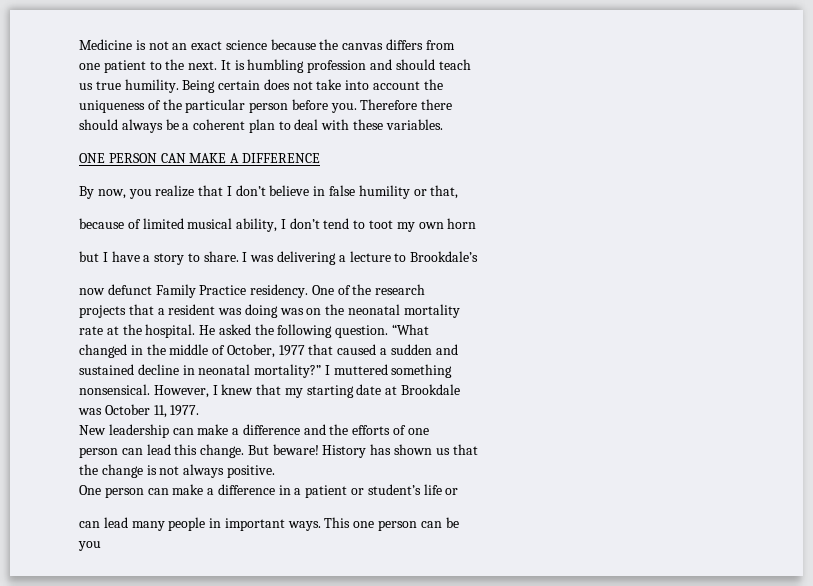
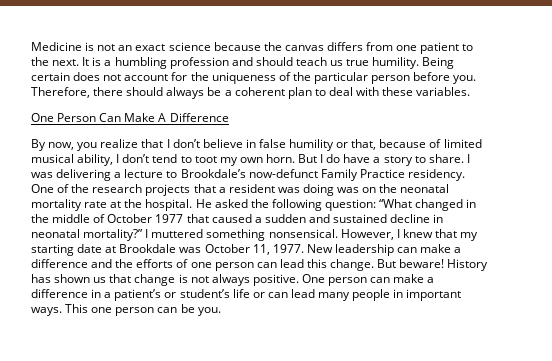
- Medicine is not an exact science because the canvas differs from
- one patient to the next.
+ Medicine is not an exact science because the canvas differs from one patient to the next.
- It is humbling profession and should teach
- us true humility.
+ It is a humbling profession and should teach us true humility.
- Being certain does not take into account the
- uniqueness of the particular person before you.
+ Being certain does not account for the uniqueness of the particular person before you.
- Therefore there
- should always be a coherent plan to deal with these variables.
+ Therefore, there should always be a coherent plan to deal with these variables.
- ONE PERSON CAN MAKE A DIFFERENCE
+ One Person Can Make A Difference
- By now, you realize that I don’t believe in false humility or that,
- because of limited musical ability, I don’t tend to toot my own horn
- but I have a story to share.
+ By now, you realize that I don’t believe in false humility or that, because of limited musical ability, I don’t tend to toot my own horn. But I do have a story to share.
- I was delivering a lecture to Brookdale’s
- now defunct Family Practice residency.
+ I was delivering a lecture to Brookdale’s now-defunct Family Practice residency.
- One of the research
- projects that a resident was doing was on the neonatal mortality
- rate at the hospital.
+ One of the research projects that a resident was doing was on the neonatal mortality rate at the hospital.
- He asked the following question. “What
- changed in the middle of October, 1977 that caused a sudden and
- sustained decline in neonatal mortality?”
+ He asked the following question: “What changed in the middle of October 1977 that caused a sudden and sustained decline in neonatal mortality?”
- I muttered something
- nonsensical.
+ I muttered something nonsensical.
- However, I knew that my starting date at Brookdale
- was October 11, 1977.
- New leadership can make a difference and the efforts of one
- person can lead this change.
+ However, I knew that my starting date at Brookdale was October 11, 1977. New leadership can make a difference and the efforts of one person can lead this change.
- History has shown us that
- the change is not always positive.
- One person can make a difference in a patient or student’s life or
- can lead many people in important ways.
+ History has shown us that change is not always positive. One person can make a difference in a patient’s or student’s life or can lead many people in important ways.
- This one person can be
- you
+ This one person can be you.

